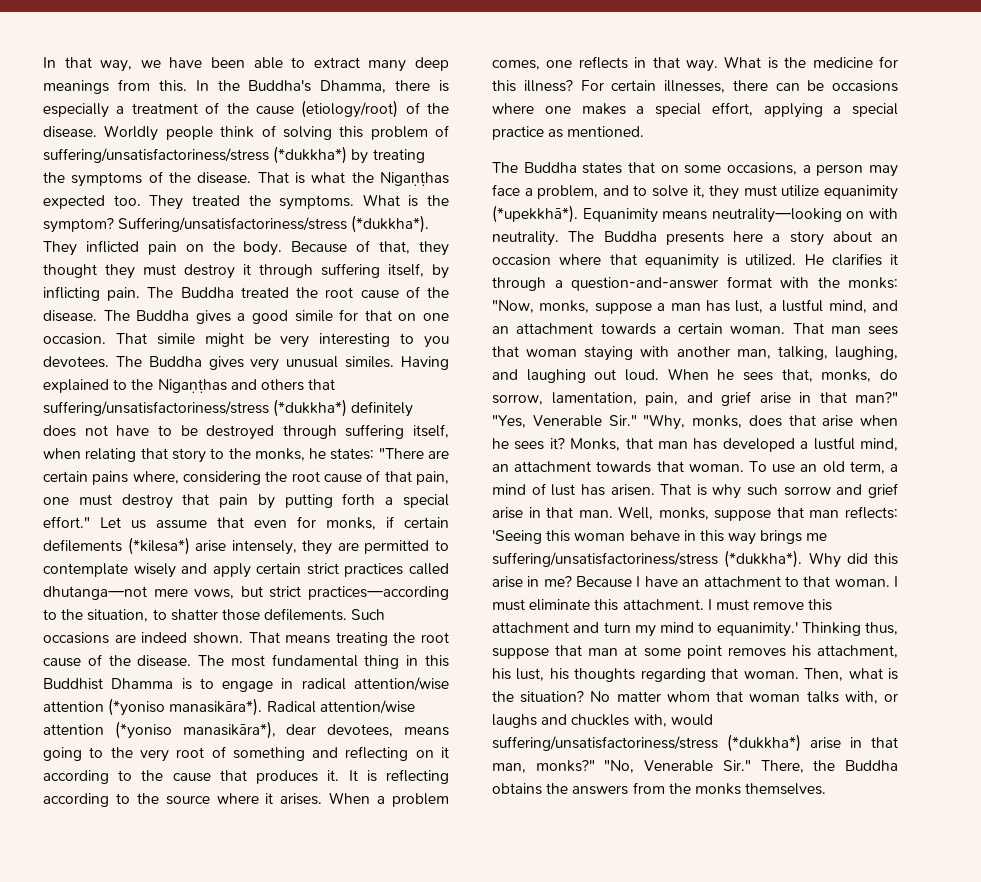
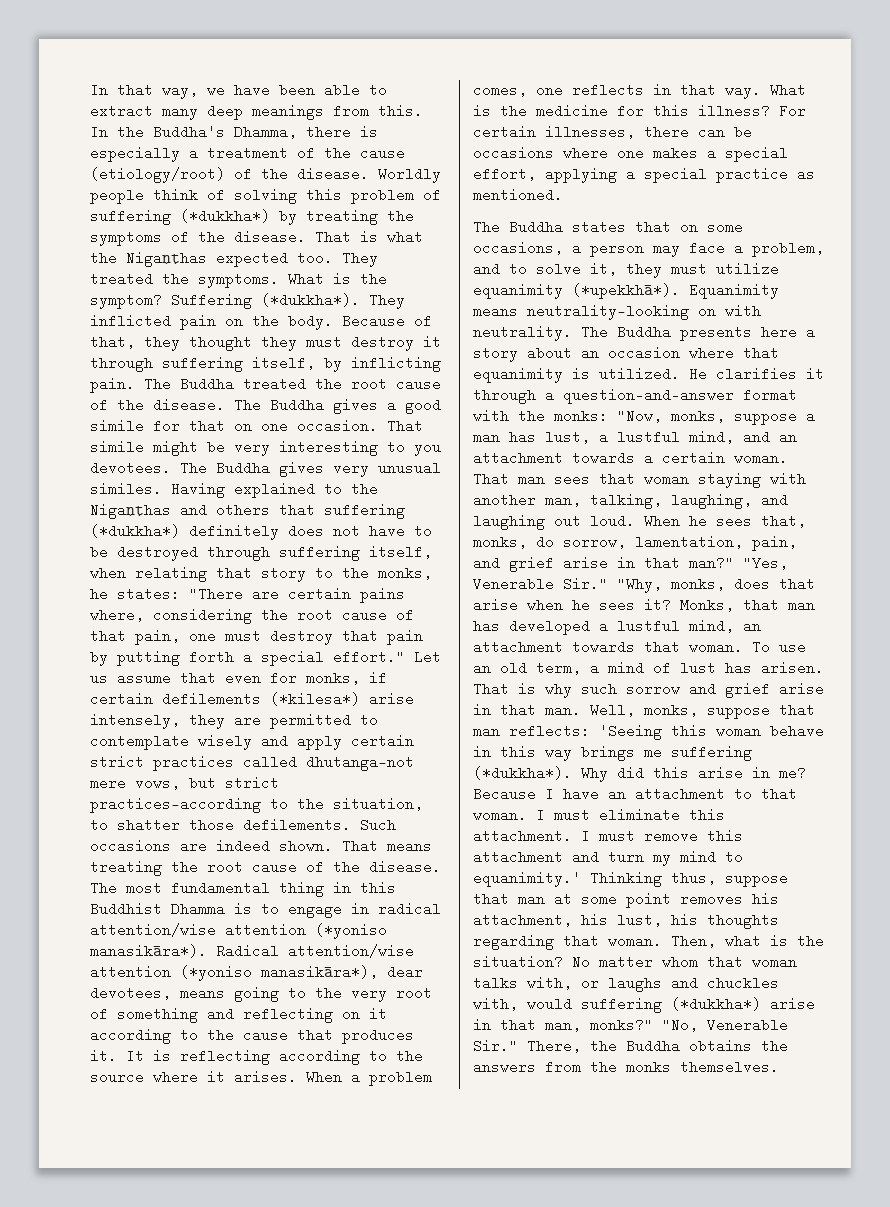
- Worldly people think of solving this problem of suffering/unsatisfactoriness/stress (*dukkha*) by treating the symptoms of the disease.
+ Worldly people think of solving this problem of suffering (*dukkha*) by treating the symptoms of the disease.
- Suffering/unsatisfactoriness/stress (*dukkha*).
+ Suffering (*dukkha*).
- Having explained to the Nigaṇṭhas and others that suffering/unsatisfactoriness/stress (*dukkha*) definitely does not have to be destroyed through suffering itself, when relating that story to the monks, he states: "There are certain pains where, considering the root cause of that pain, one must destroy that pain by putting forth a special effort."
+ Having explained to the Nigaṇṭhas and others that suffering (*dukkha*) definitely does not have to be destroyed through suffering itself, when relating that story to the monks, he states: "There are certain pains where, considering the root cause of that pain, one must destroy that pain by putting forth a special effort."
- Well, monks, suppose that man reflects: 'Seeing this woman behave in this way brings me suffering/unsatisfactoriness/stress (*dukkha*).
+ Well, monks, suppose that man reflects: 'Seeing this woman behave in this way brings me suffering (*dukkha*).
- No matter whom that woman talks with, or laughs and chuckles with, would suffering/unsatisfactoriness/stress (*dukkha*) arise in that man, monks?"
+ No matter whom that woman talks with, or laughs and chuckles with, would suffering (*dukkha*) arise in that man, monks?"

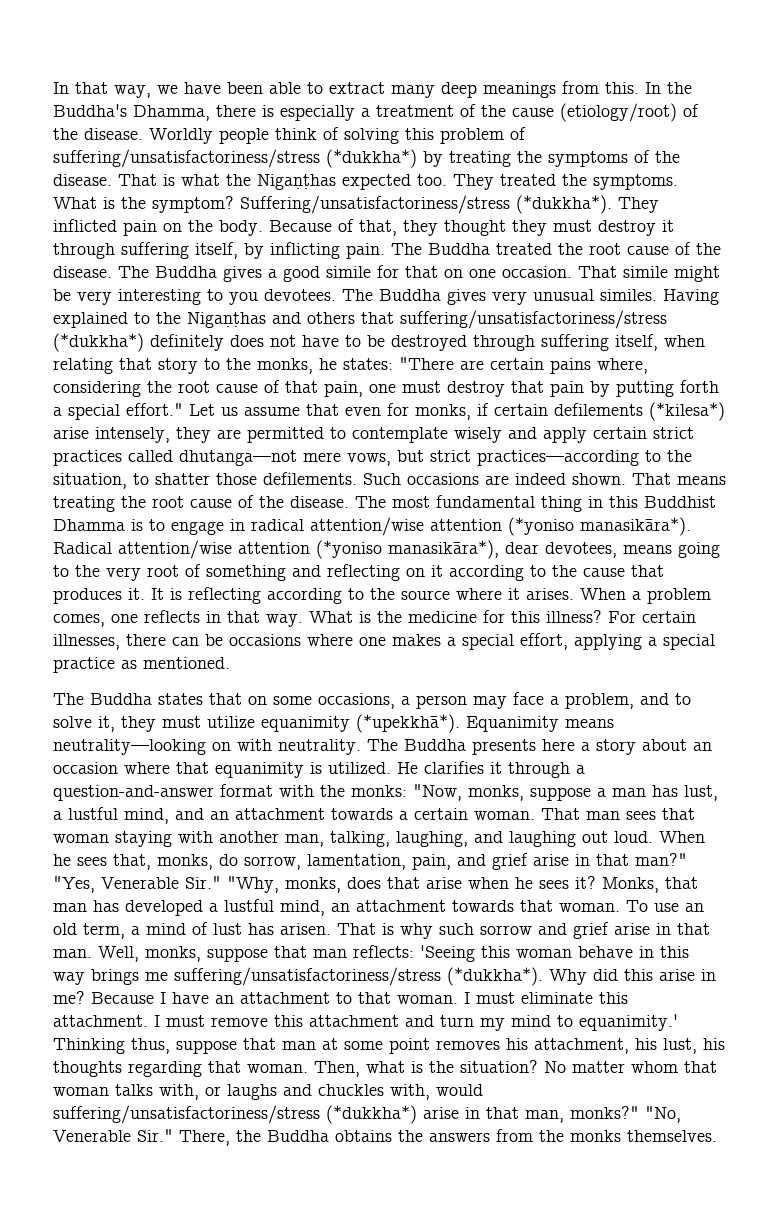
- Worldly people think of solving this problem of suffering (*dukkha*) by treating the symptoms of the disease.
+ Worldly people think of solving this problem of suffering/unsatisfactoriness/stress (*dukkha*) by treating the symptoms of the disease.
- Suffering (*dukkha*).
+ Suffering/unsatisfactoriness/stress (*dukkha*).
- Having explained to the Nigaṇṭhas and others that suffering (*dukkha*) definitely does not have to be destroyed through suffering itself, when relating that story to the monks, he states: "There are certain pains where, considering the root cause of that pain, one must destroy that pain by putting forth a special effort."
+ Having explained to the Nigaṇṭhas and others that suffering/unsatisfactoriness/stress (*dukkha*) definitely does not have to be destroyed through suffering itself, when relating that story to the monks, he states: "There are certain pains where, considering the root cause of that pain, one must destroy that pain by putting forth a special effort."
- Well, monks, suppose that man reflects: 'Seeing this woman behave in this way brings me suffering (*dukkha*).
+ Well, monks, suppose that man reflects: 'Seeing this woman behave in this way brings me suffering/unsatisfactoriness/stress (*dukkha*).
- No matter whom that woman talks with, or laughs and chuckles with, would suffering (*dukkha*) arise in that man, monks?"
+ No matter whom that woman talks with, or laughs and chuckles with, would suffering/unsatisfactoriness/stress (*dukkha*) arise in that man, monks?"

